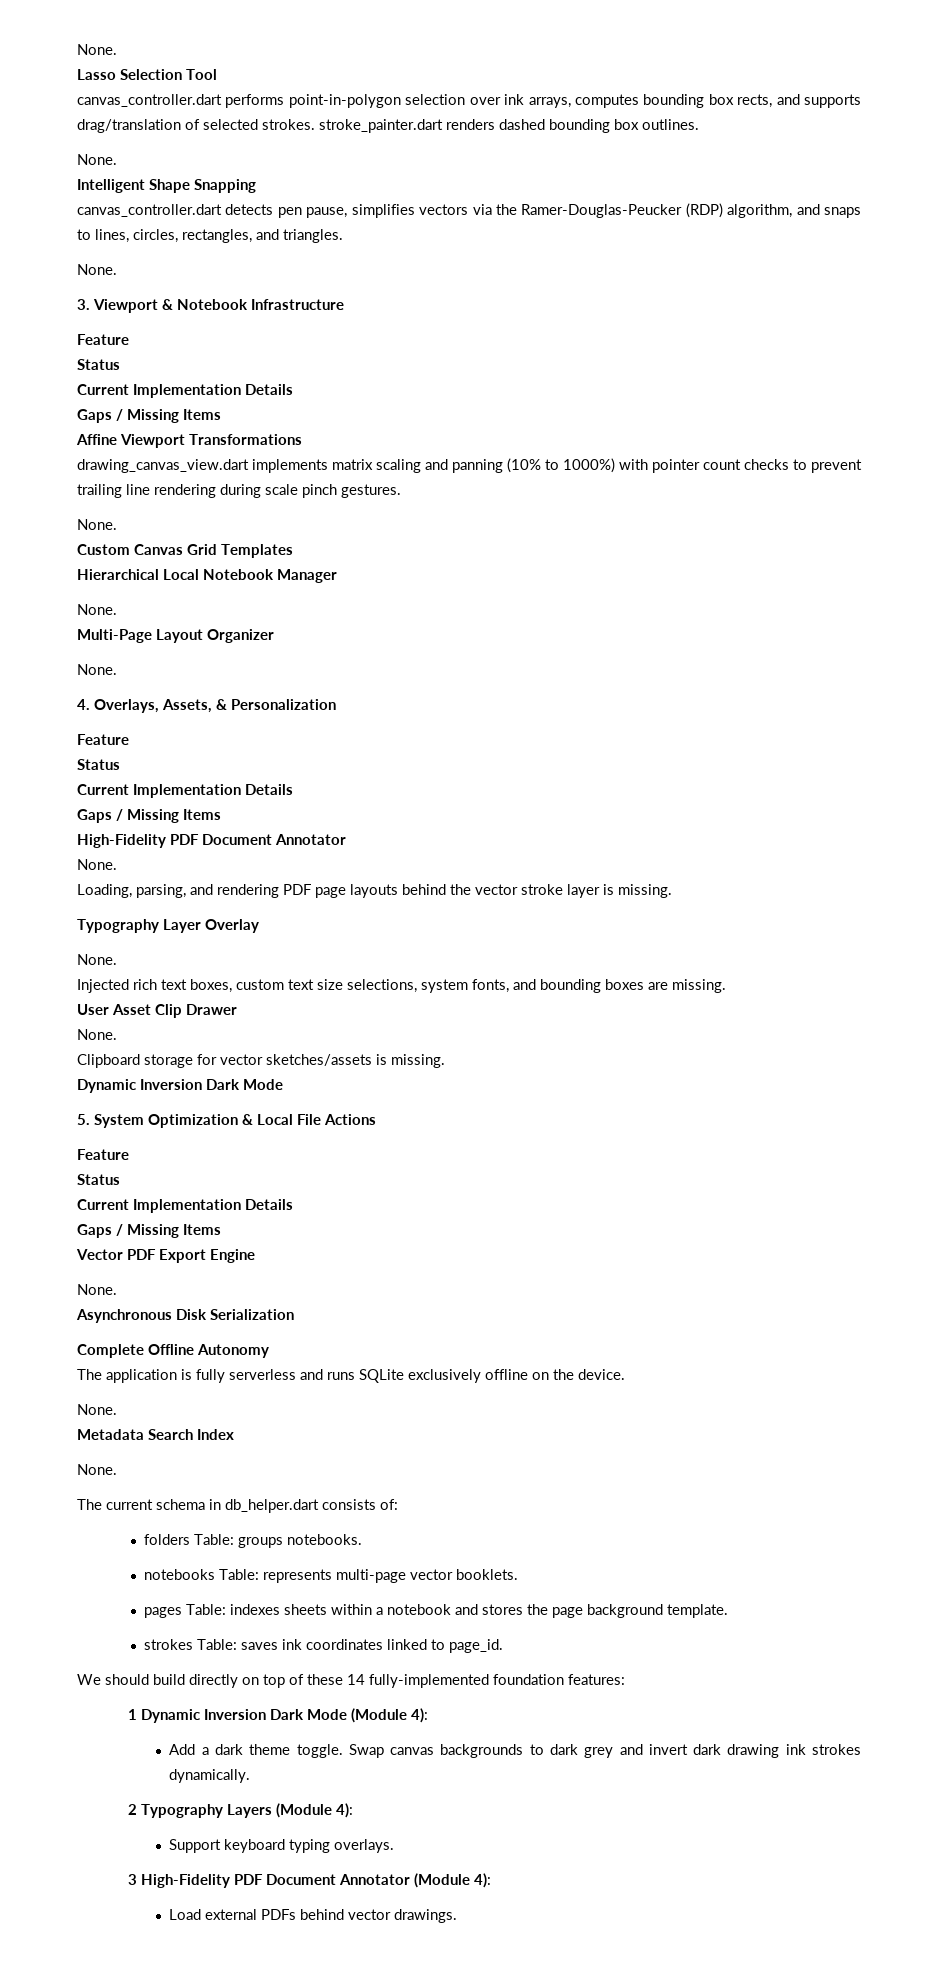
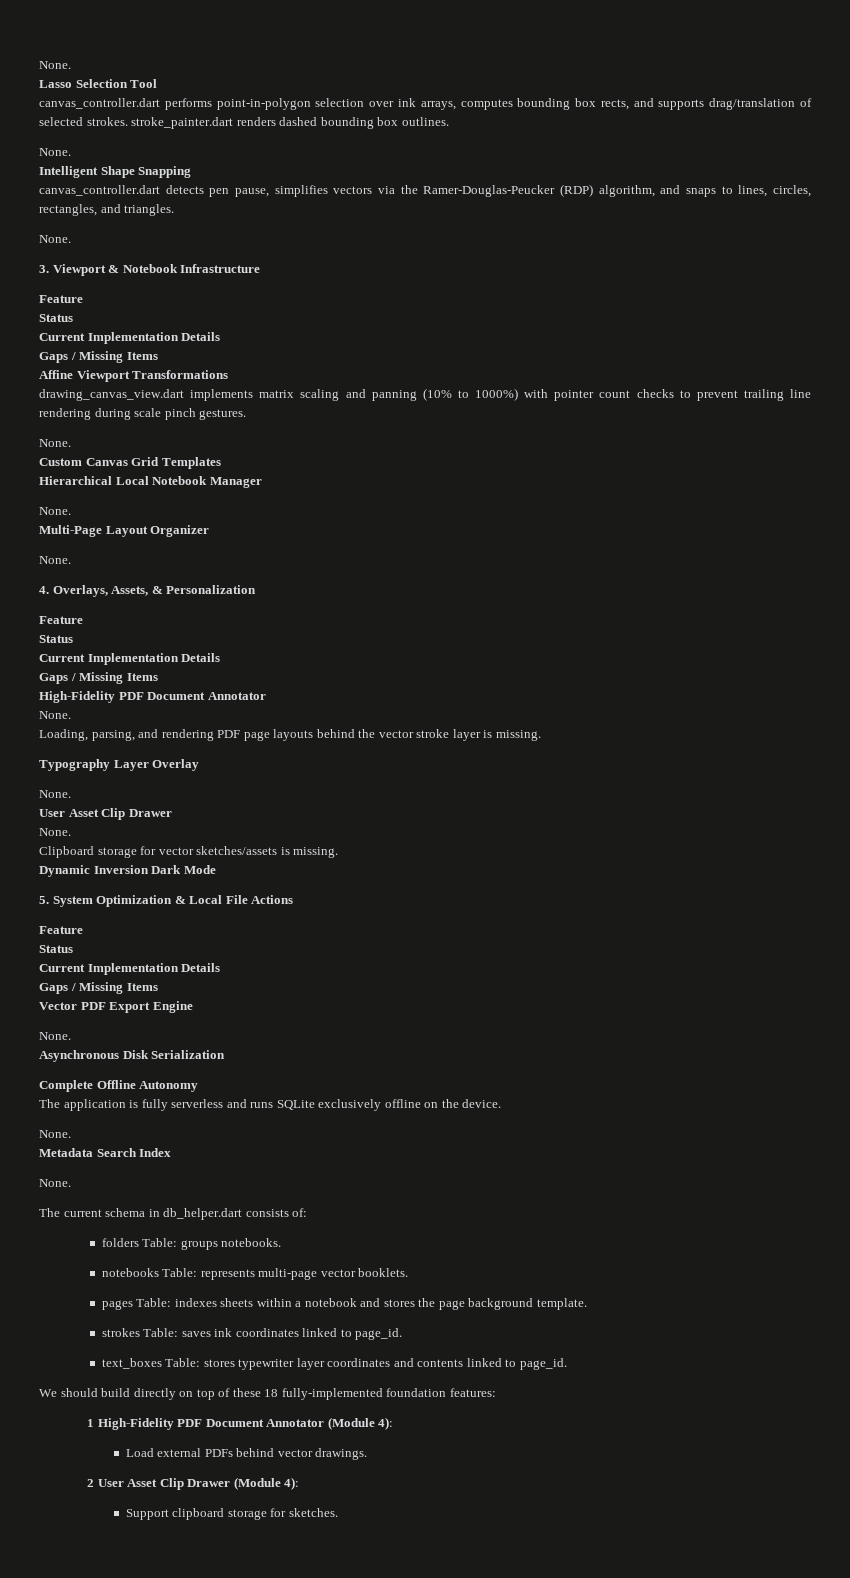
- Injected rich text boxes, custom text size selections, system fonts, and bounding boxes are missing.
+ text_boxes Table: stores typewriter layer coordinates and contents linked to page_id.
- We should build directly on top of these 14 fully-implemented foundation features:
+ We should build directly on top of these 18 fully-implemented foundation features:
- 1 Dynamic Inversion Dark Mode (Module 4):
- Add a dark theme toggle. Swap canvas backgrounds to dark grey and invert dark drawing ink strokes dynamically.
- 2 Typography Layers (Module 4):
- Support keyboard typing overlays.
- 3 High-Fidelity PDF Document Annotator (Module 4):
+ 1 High-Fidelity PDF Document Annotator (Module 4):
+ 2 User Asset Clip Drawer (Module 4):
+ Support clipboard storage for sketches.

